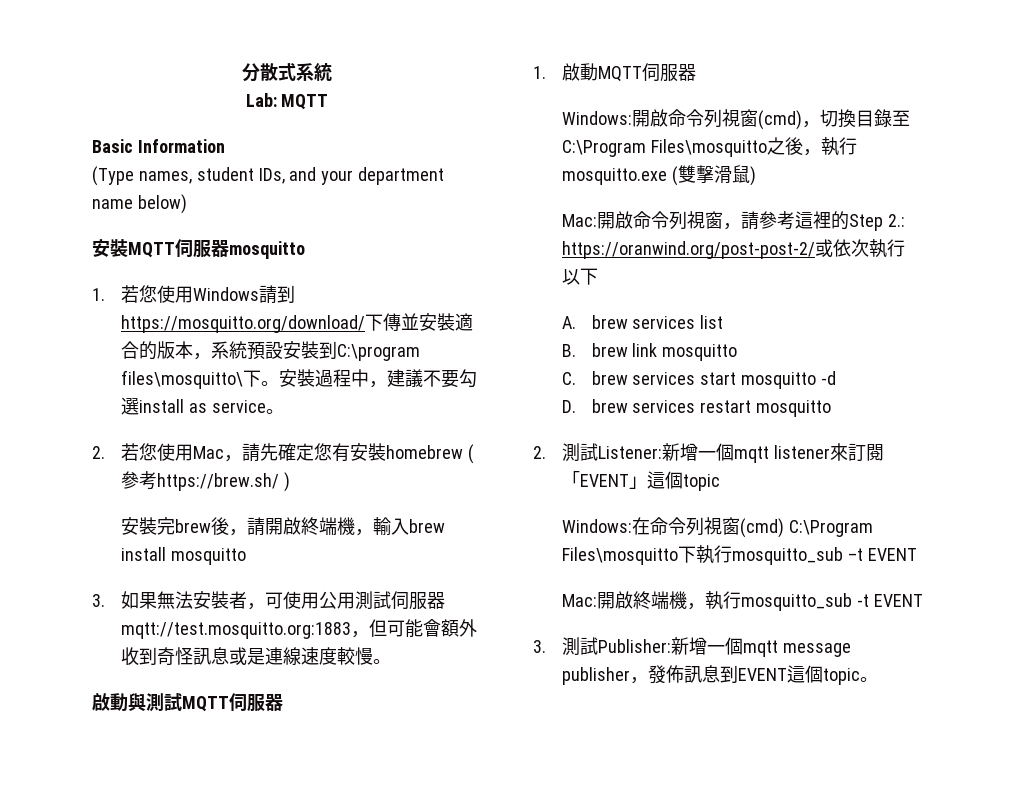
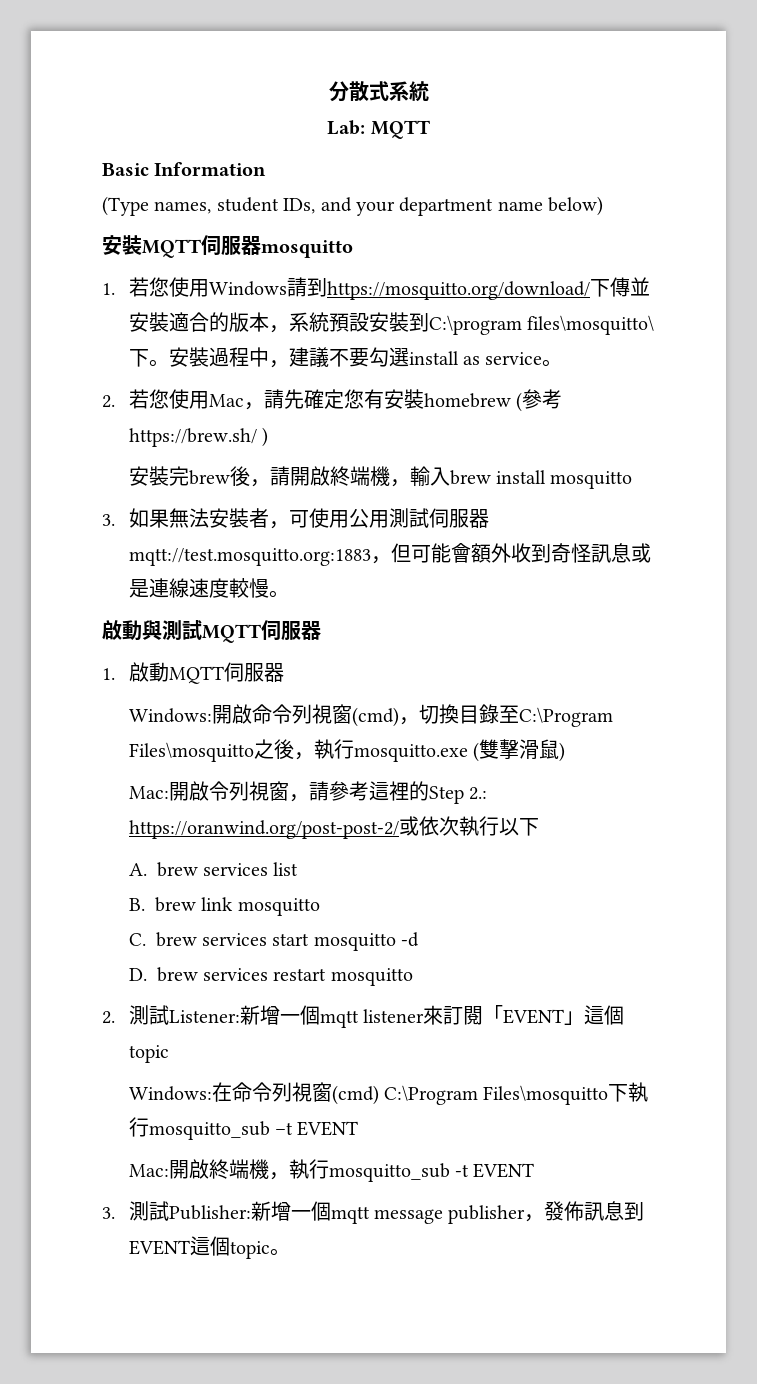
- Mac:開啟命令列視窗，請參考這裡的Step 2.: https://oranwind.org/post-post-2/或依次執行以下
+ Mac:開啟令列視窗，請參考這裡的Step 2.: https://oranwind.org/post-post-2/或依次執行以下

